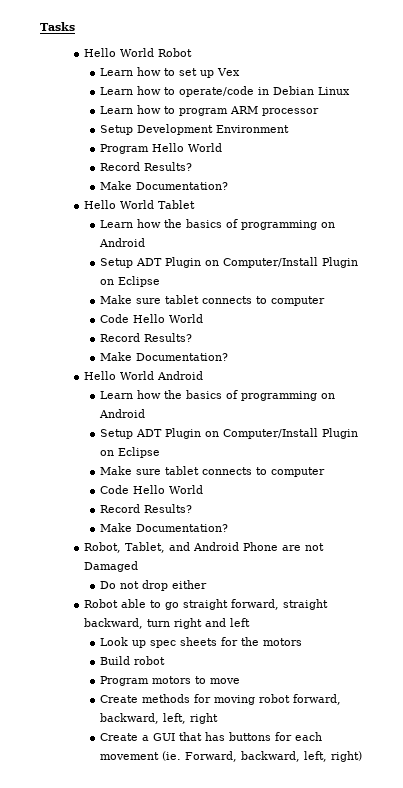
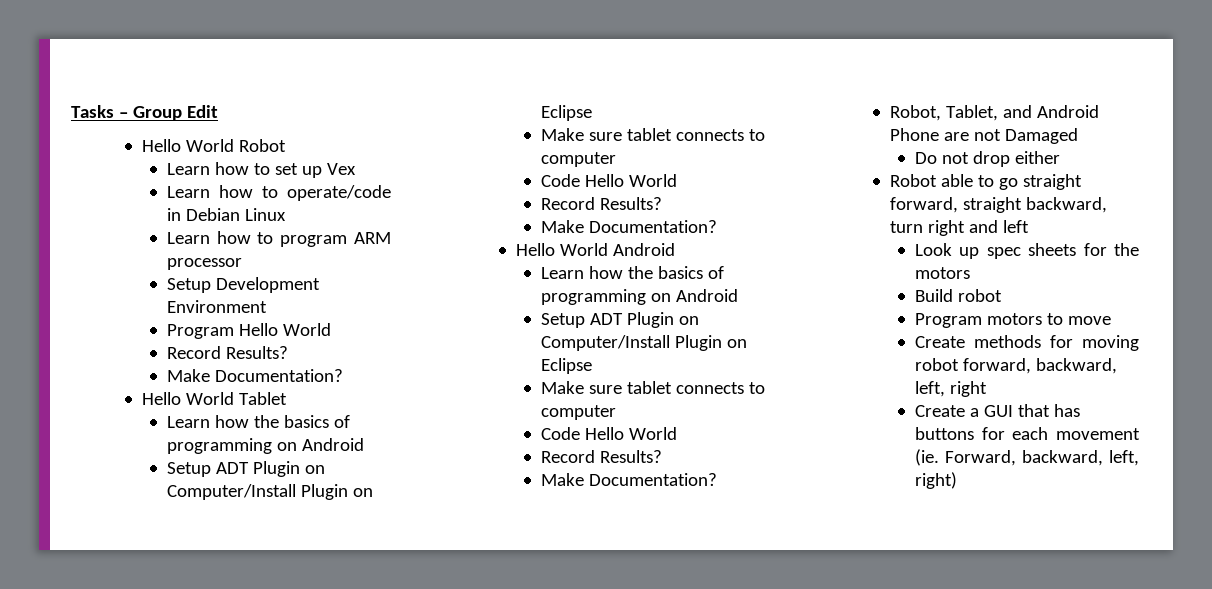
- Tasks
+ Tasks – Group Edit

